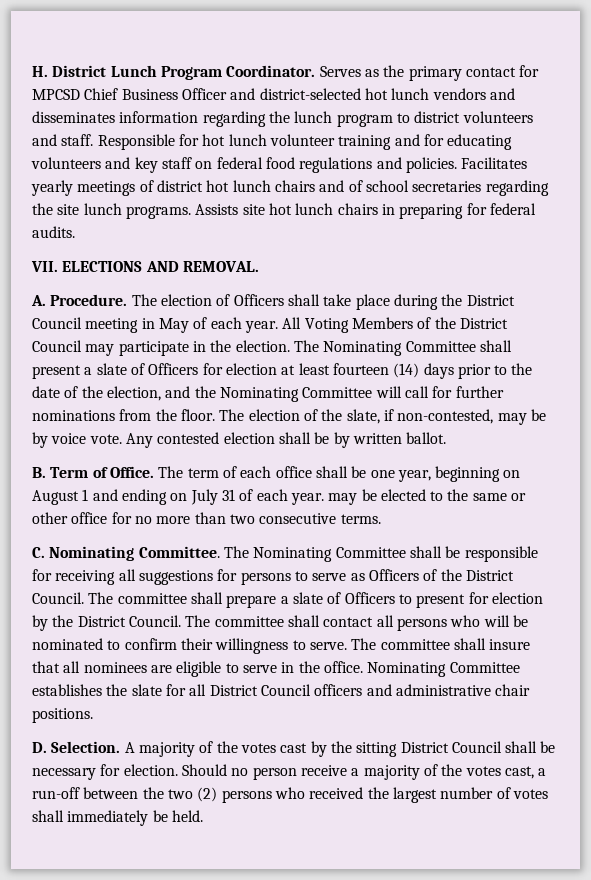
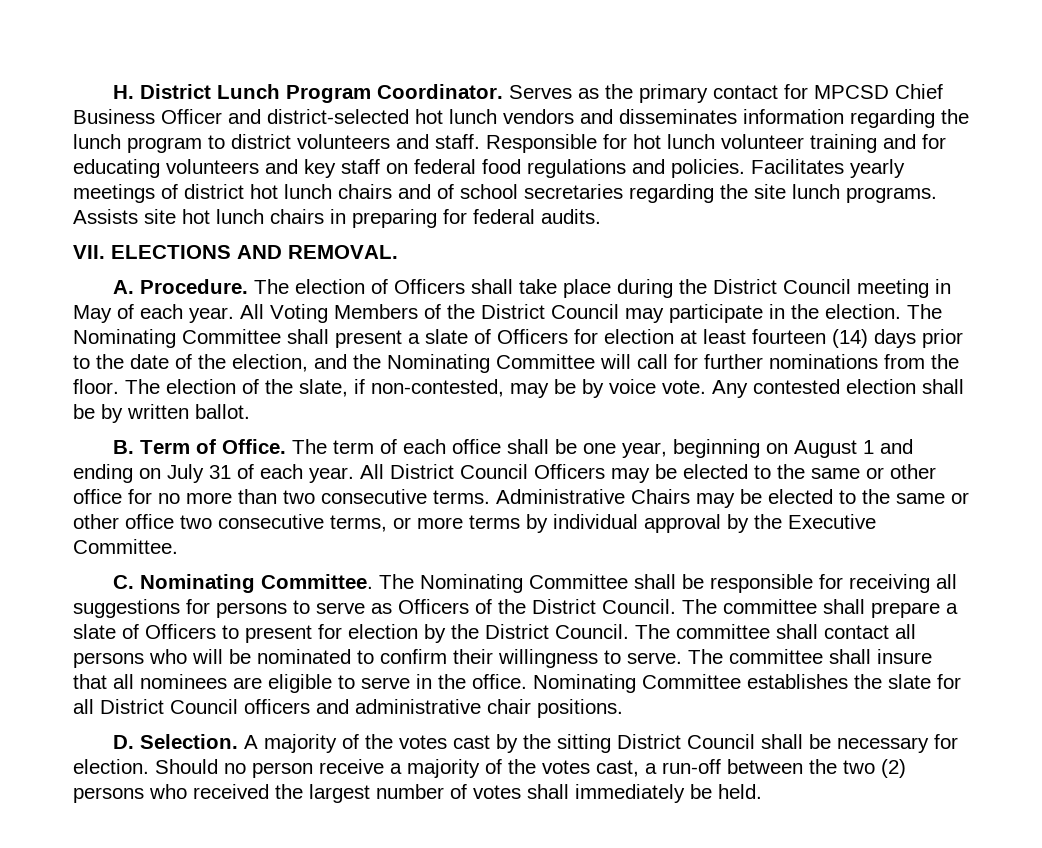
- The term of each office shall be one year, beginning on August 1 and ending on July 31 of each year. may be elected to the same or other office for no more than two consecutive terms.
+ The term of each office shall be one year, beginning on August 1 and ending on July 31 of each year. All District Council Officers may be elected to the same or other office for no more than two consecutive terms. Administrative Chairs may be elected to the same or other office two consecutive terms, or more terms by individual approval by the Executive Committee.

